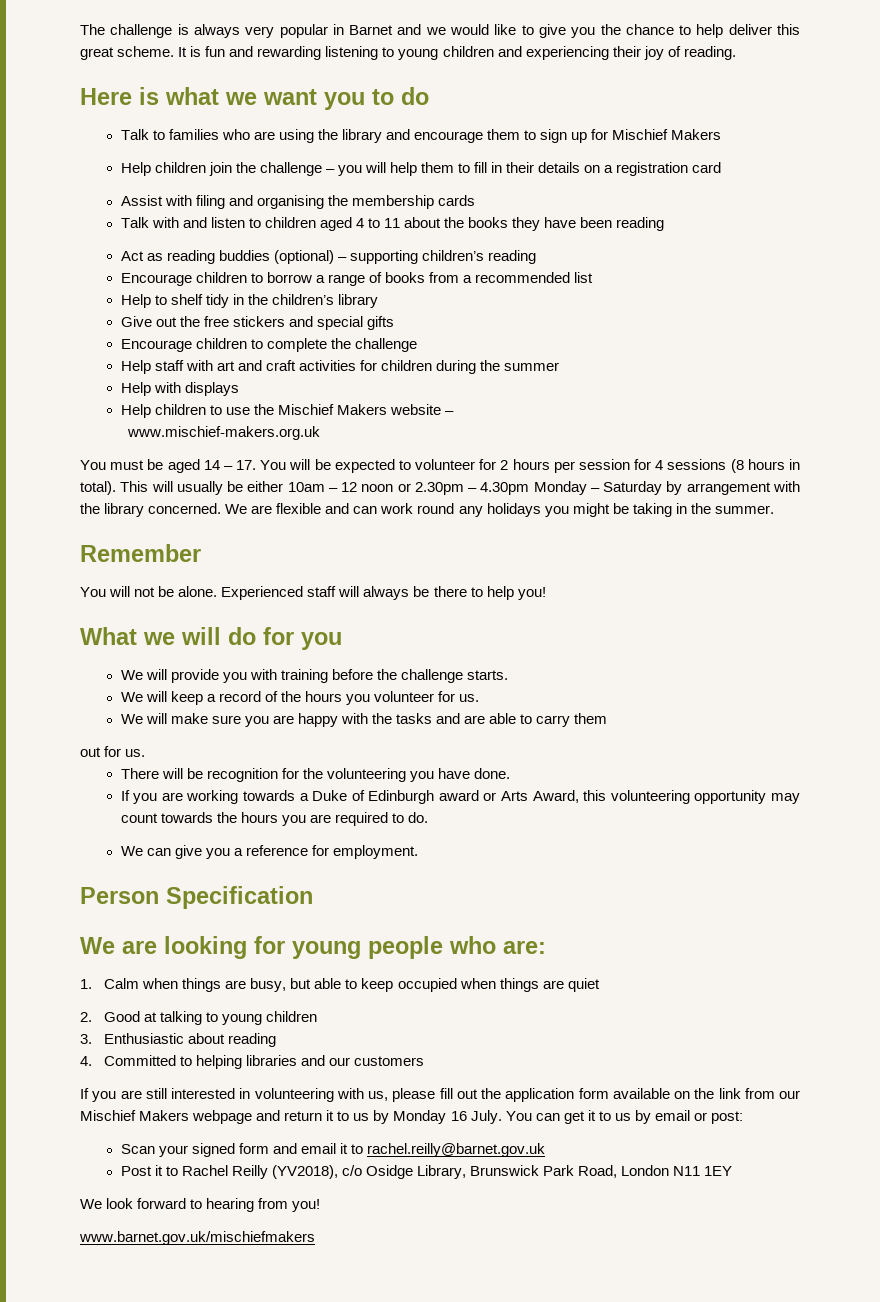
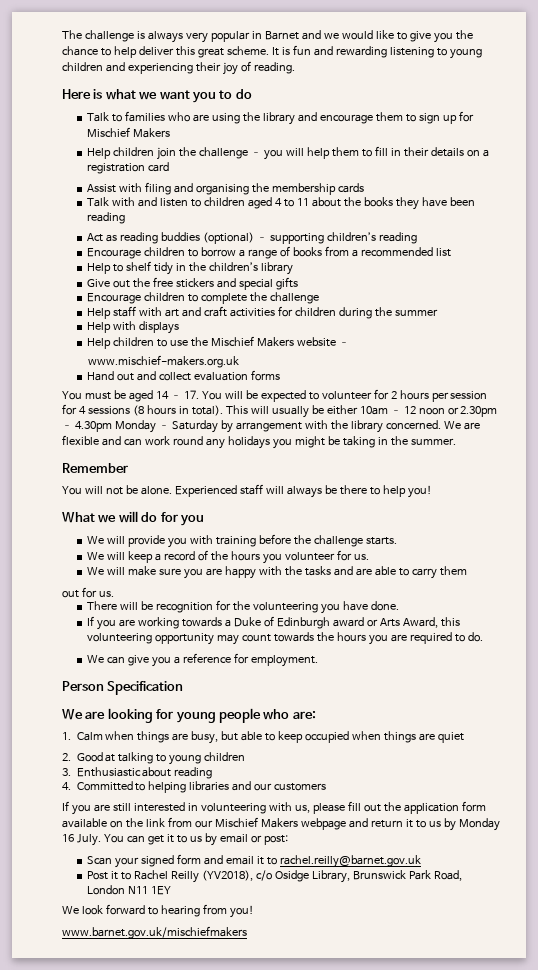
+ Hand out and collect evaluation forms

